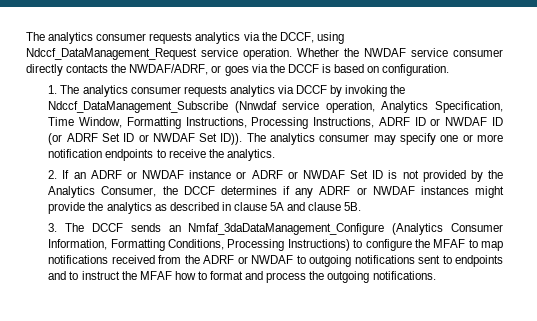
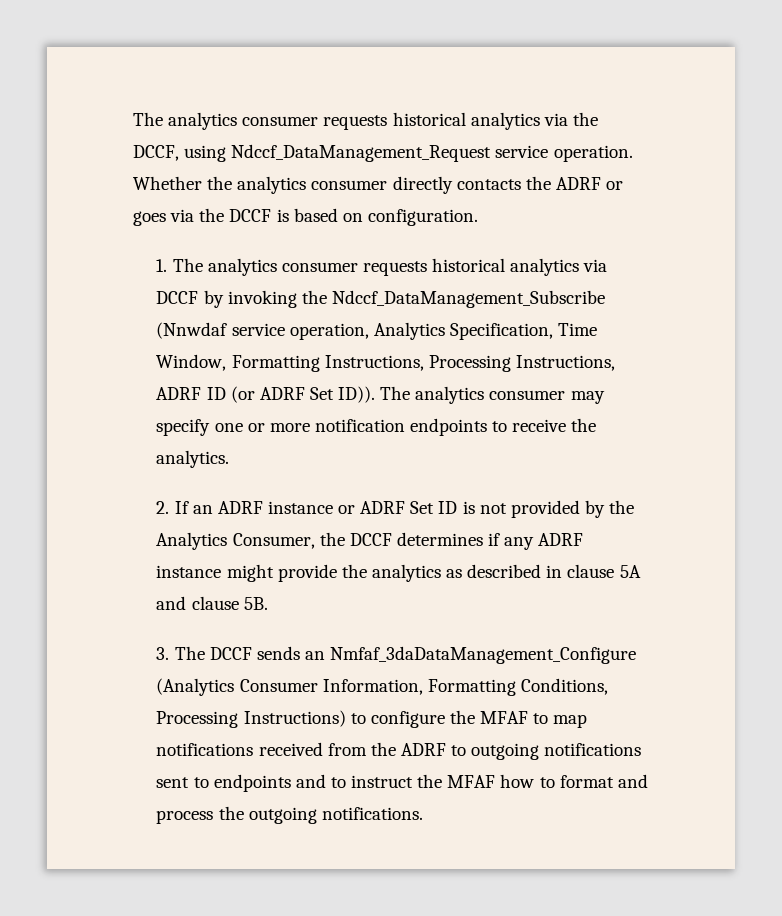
- The analytics consumer requests analytics via the DCCF, using Ndccf_DataManagement_Request service operation.
+ The analytics consumer requests historical analytics via the DCCF, using Ndccf_DataManagement_Request service operation.
- Whether the NWDAF service consumer directly contacts the NWDAF/ADRF, or goes via the DCCF is based on configuration.
+ Whether the analytics consumer directly contacts the ADRF or goes via the DCCF is based on configuration.
- 1. The analytics consumer requests analytics via DCCF by invoking the Ndccf_DataManagement_Subscribe (Nnwdaf service operation, Analytics Specification, Time Window, Formatting Instructions, Processing Instructions, ADRF ID or NWDAF ID (or ADRF Set ID or NWDAF Set ID)).
+ 1. The analytics consumer requests historical analytics via DCCF by invoking the Ndccf_DataManagement_Subscribe (Nnwdaf service operation, Analytics Specification, Time Window, Formatting Instructions, Processing Instructions, ADRF ID (or ADRF Set ID)).
- 2. If an ADRF or NWDAF instance or ADRF or NWDAF Set ID is not provided by the Analytics Consumer, the DCCF determines if any ADRF or NWDAF instances might provide the analytics as described in clause 5A and clause 5B.
+ 2. If an ADRF instance or ADRF Set ID is not provided by the Analytics Consumer, the DCCF determines if any ADRF instance might provide the analytics as described in clause 5A and clause 5B.
- 3. The DCCF sends an Nmfaf_3daDataManagement_Configure (Analytics Consumer Information, Formatting Conditions, Processing Instructions) to configure the MFAF to map notifications received from the ADRF or NWDAF to outgoing notifications sent to endpoints and to instruct the MFAF how to format and process the outgoing notifications.
+ 3. The DCCF sends an Nmfaf_3daDataManagement_Configure (Analytics Consumer Information, Formatting Conditions, Processing Instructions) to configure the MFAF to map notifications received from the ADRF to outgoing notifications sent to endpoints and to instruct the MFAF how to format and process the outgoing notifications.

